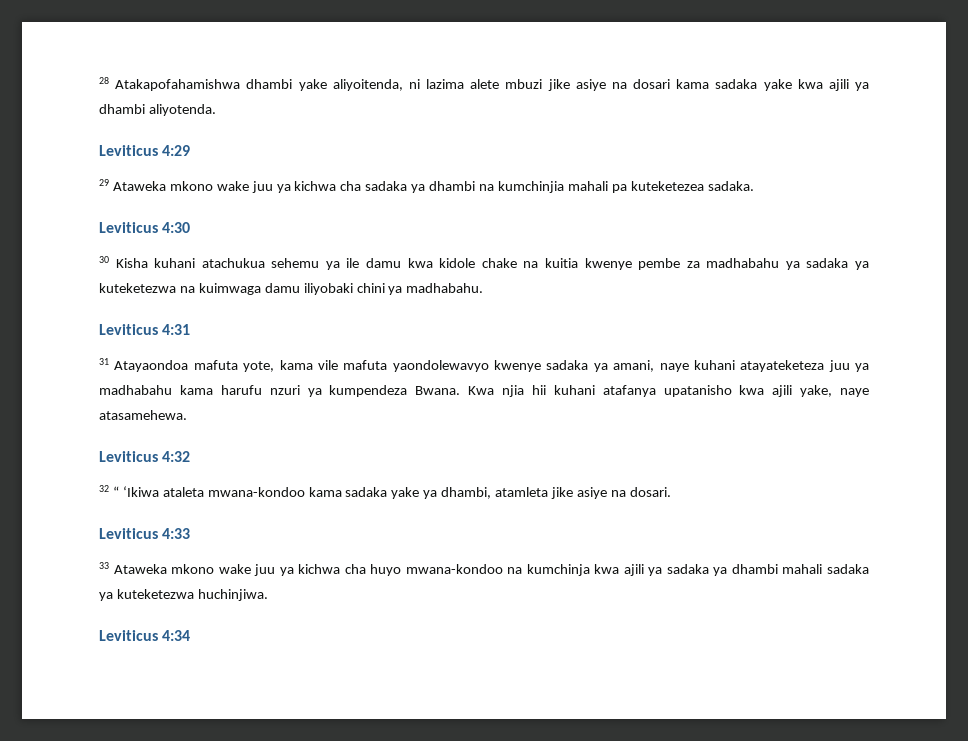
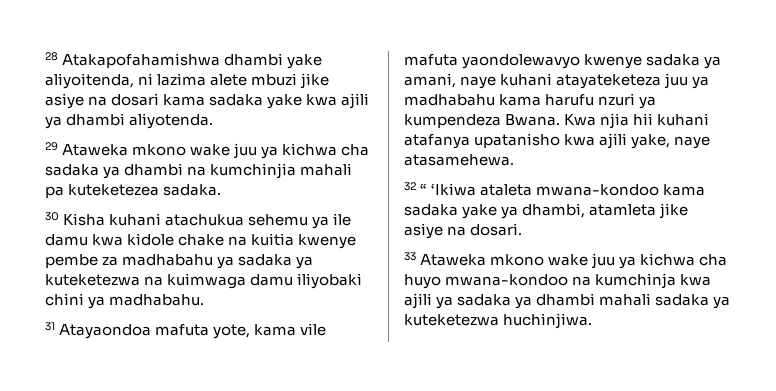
- Leviticus 4:29
- Leviticus 4:30
- Leviticus 4:31
- Leviticus 4:32
- Leviticus 4:33
- Leviticus 4:34

